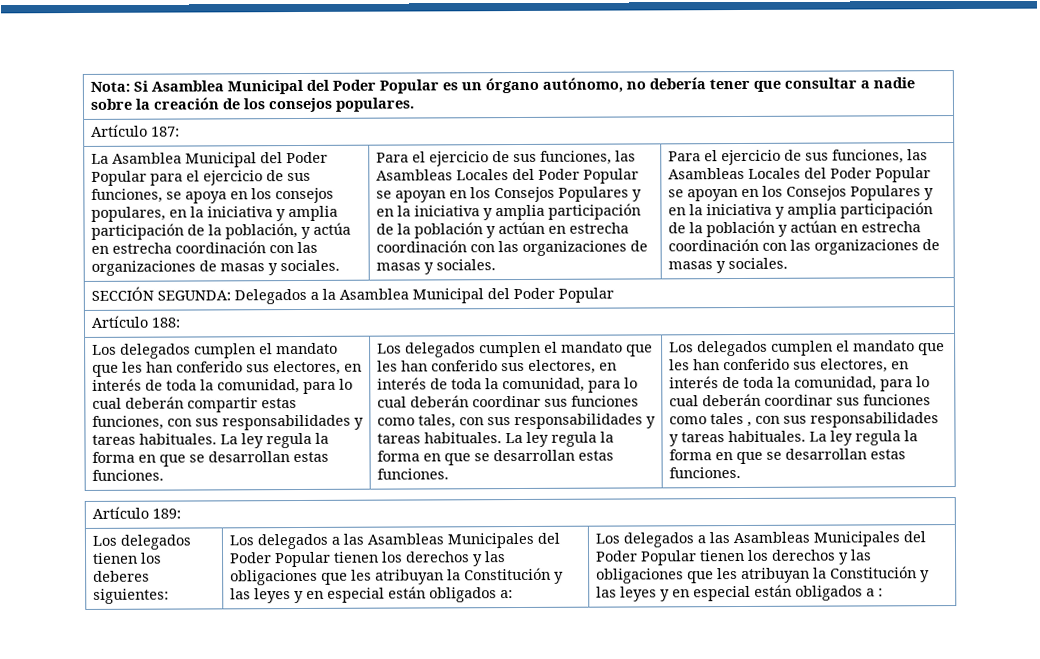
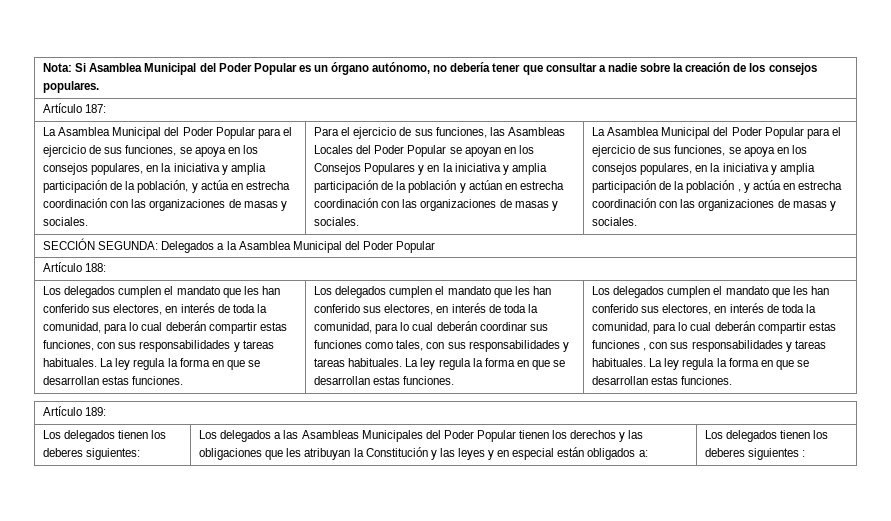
- Para el ejercicio de sus funciones, las Asambleas Locales del Poder Popular se apoyan en los Consejos Populares y en la iniciativa y amplia participación de la población y actúan en estrecha coordinación con las organizaciones de masas y sociales. | Para el ejercicio de sus funciones, las Asambleas Locales del Poder Popular se apoyan en los Consejos Populares y en la iniciativa y amplia participación de la población y actúan en estrecha coordinación con las organizaciones de masas y sociales.
+ Para el ejercicio de sus funciones, las Asambleas Locales del Poder Popular se apoyan en los Consejos Populares y en la iniciativa y amplia participación de la población y actúan en estrecha coordinación con las organizaciones de masas y sociales. | La Asamblea Municipal del Poder Popular para el ejercicio de sus funciones, se apoya en los consejos populares, en la iniciativa y amplia participación de la población , y actúa en estrecha coordinación con las organizaciones de masas y sociales.
- Los delegados cumplen el mandato que les han conferido sus electores, en interés de toda la comunidad, para lo cual deberán coordinar sus funciones como tales , con sus responsabilidades y tareas habituales.
+ Los delegados cumplen el mandato que les han conferido sus electores, en interés de toda la comunidad, para lo cual deberán compartir estas funciones , con sus responsabilidades y tareas habituales.
- Los delegados a las Asambleas Municipales del Poder Popular tienen los derechos y las obligaciones que les atribuyan la Constitución y las leyes y en especial están obligados a :
+ Los delegados tienen los deberes siguientes :

